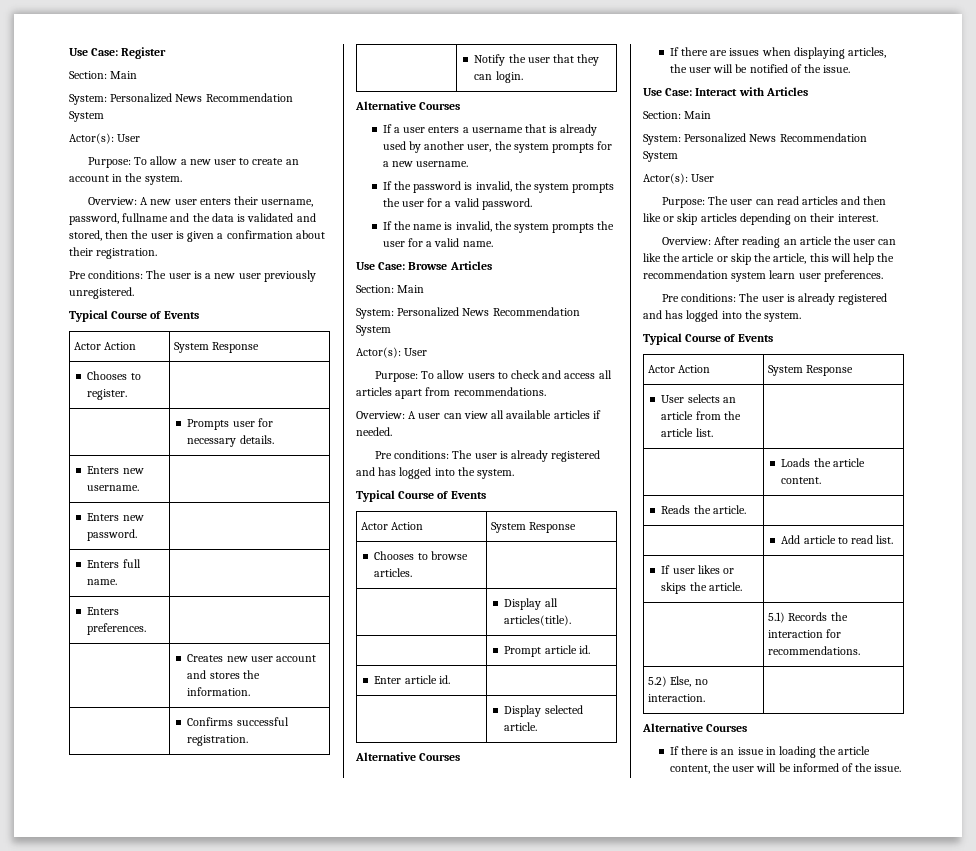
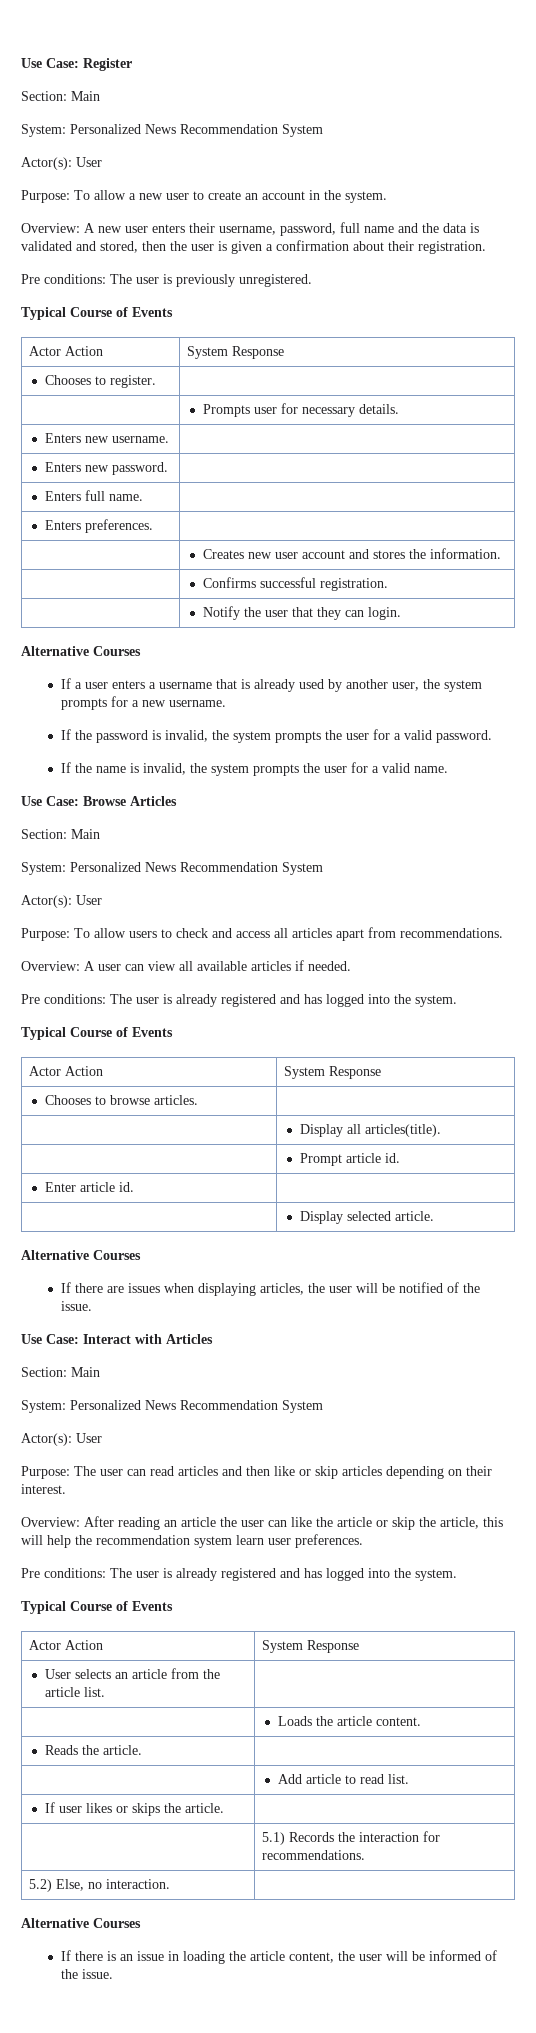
- Overview: A new user enters their username, password, fullname and the data is validated and stored, then the user is given a confirmation about their registration.
+ Overview: A new user enters their username, password, full name and the data is validated and stored, then the user is given a confirmation about their registration.
- Pre conditions: The user is a new user previously unregistered.
+ Pre conditions: The user is previously unregistered.

